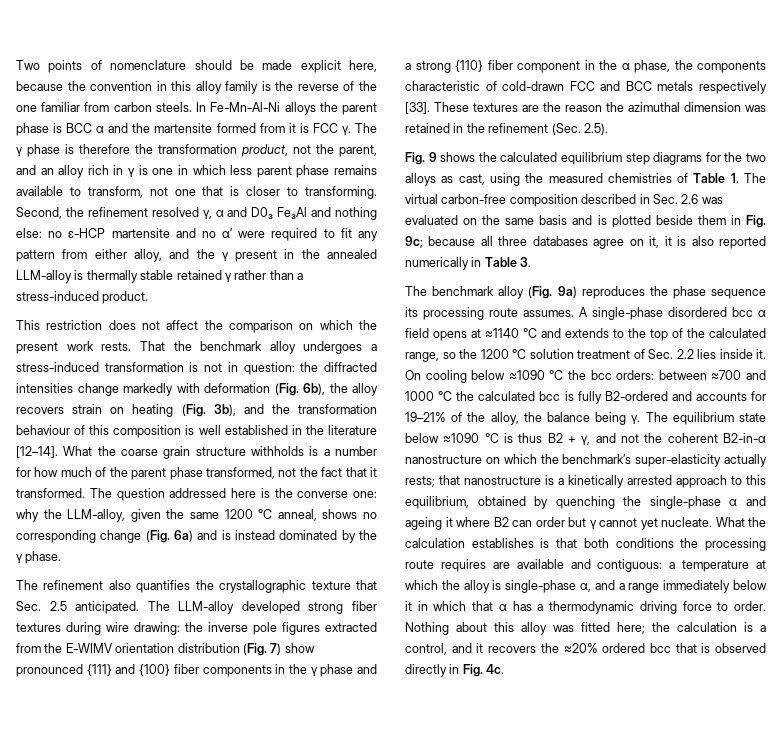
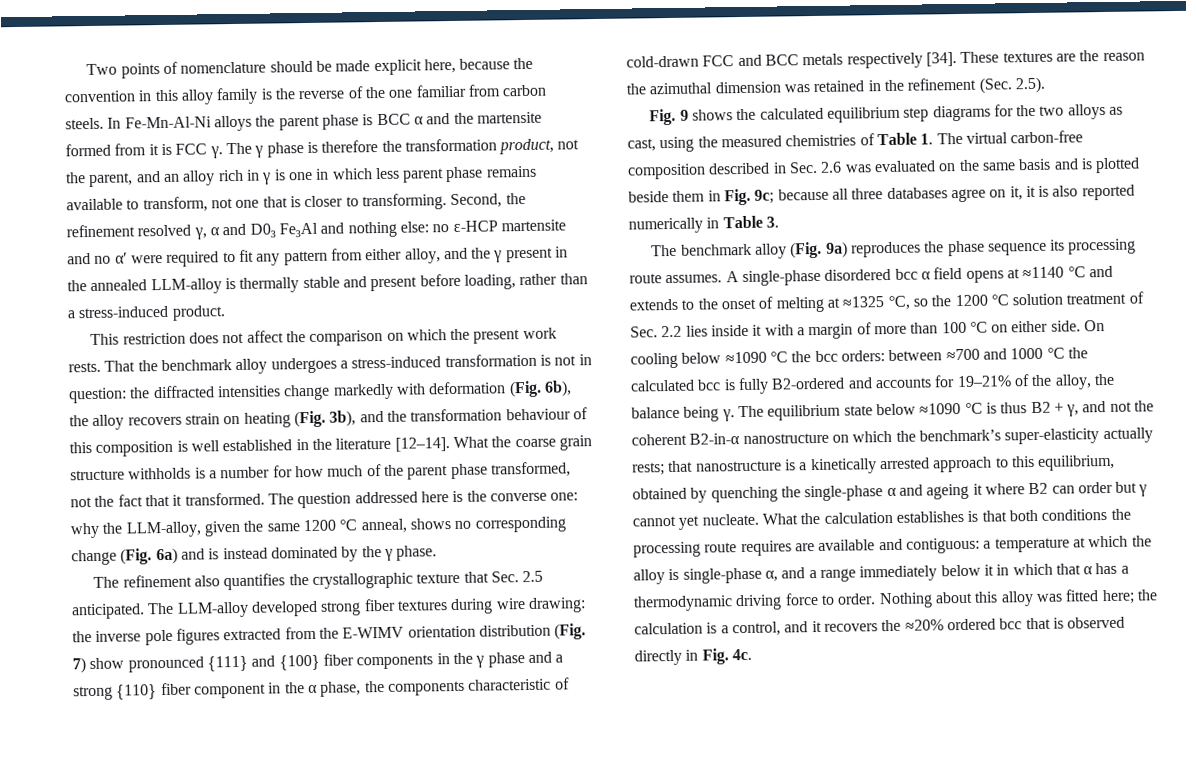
- Second, the refinement resolved γ, α and D0₃ Fe₃Al and nothing else: no ε-HCP martensite and no α′ were required to fit any pattern from either alloy, and the γ present in the annealed LLM-alloy is thermally stable retained γ rather than a stress-induced product.
+ Second, the refinement resolved γ, α and D0₃ Fe₃Al and nothing else: no ε-HCP martensite and no α′ were required to fit any pattern from either alloy, and the γ present in the annealed LLM-alloy is thermally stable and present before loading, rather than a stress-induced product.
- The LLM-alloy developed strong fiber textures during wire drawing: the inverse pole figures extracted from the E-WIMV orientation distribution (Fig. 7) show pronounced {111} and {100} fiber components in the γ phase and a strong {110} fiber component in the α phase, the components characteristic of cold-drawn FCC and BCC metals respectively [33].
+ The LLM-alloy developed strong fiber textures during wire drawing: the inverse pole figures extracted from the E-WIMV orientation distribution (Fig. 7) show pronounced {111} and {100} fiber components in the γ phase and a strong {110} fiber component in the α phase, the components characteristic of cold-drawn FCC and BCC metals respectively [34].
- A single-phase disordered bcc α field opens at ≈1140 °C and extends to the top of the calculated range, so the 1200 °C solution treatment of Sec. 2.2 lies inside it.
+ A single-phase disordered bcc α field opens at ≈1140 °C and extends to the onset of melting at ≈1325 °C, so the 1200 °C solution treatment of Sec. 2.2 lies inside it with a margin of more than 100 °C on either side.

